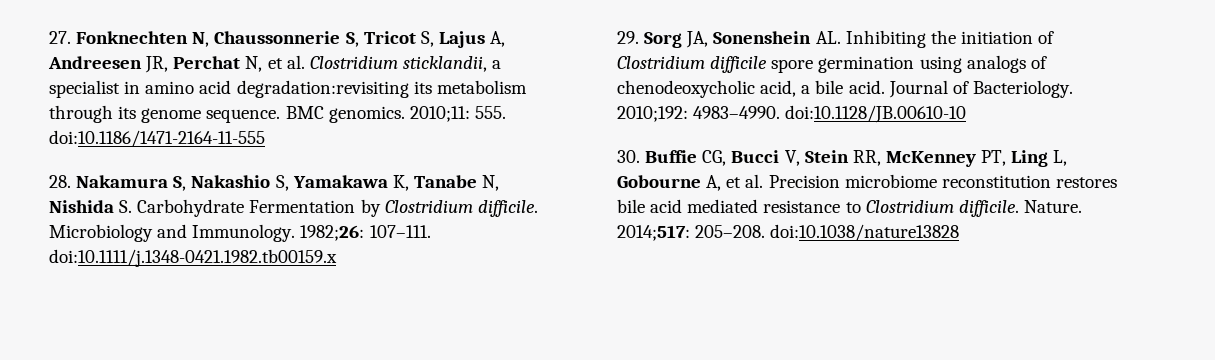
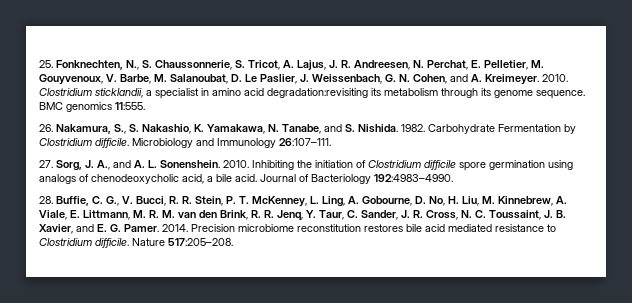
- 27. Fonknechten N, Chaussonnerie S, Tricot S, Lajus A, Andreesen JR, Perchat N, et al. Clostridium sticklandii, a specialist in amino acid degradation:revisiting its metabolism through its genome sequence.
+ 25. Fonknechten, N., S. Chaussonnerie, S. Tricot, A. Lajus, J. R. Andreesen, N. Perchat, E. Pelletier, M. Gouyvenoux, V. Barbe, M. Salanoubat, D. Le Paslier, J. Weissenbach, G. N. Cohen, and A. Kreimeyer. 2010. Clostridium sticklandii, a specialist in amino acid degradation:revisiting its metabolism through its genome sequence.
- BMC genomics. 2010;11: 555. doi:10.1186/1471-2164-11-555
- 28. Nakamura S, Nakashio S, Yamakawa K, Tanabe N, Nishida S. Carbohydrate Fermentation by Clostridium difficile.
+ BMC genomics 11:555.
+ 26. Nakamura, S., S. Nakashio, K. Yamakawa, N. Tanabe, and S. Nishida. 1982. Carbohydrate Fermentation by Clostridium difficile.
- Microbiology and Immunology. 1982;26: 107–111. doi:10.1111/j.1348-0421.1982.tb00159.x
- 29. Sorg JA, Sonenshein AL. Inhibiting the initiation of Clostridium difficile spore germination using analogs of chenodeoxycholic acid, a bile acid.
+ Microbiology and Immunology 26:107–111.
+ 27. Sorg, J. A., and A. L. Sonenshein. 2010. Inhibiting the initiation of Clostridium difficile spore germination using analogs of chenodeoxycholic acid, a bile acid.
- Journal of Bacteriology. 2010;192: 4983–4990. doi:10.1128/JB.00610-10
- 30. Buffie CG, Bucci V, Stein RR, McKenney PT, Ling L, Gobourne A, et al. Precision microbiome reconstitution restores bile acid mediated resistance to Clostridium difficile.
+ Journal of Bacteriology 192:4983–4990.
+ 28. Buffie, C. G., V. Bucci, R. R. Stein, P. T. McKenney, L. Ling, A. Gobourne, D. No, H. Liu, M. Kinnebrew, A. Viale, E. Littmann, M. R. M. van den Brink, R. R. Jenq, Y. Taur, C. Sander, J. R. Cross, N. C. Toussaint, J. B. Xavier, and E. G. Pamer. 2014. Precision microbiome reconstitution restores bile acid mediated resistance to Clostridium difficile.
- Nature. 2014;517: 205–208. doi:10.1038/nature13828
+ Nature 517:205–208.

